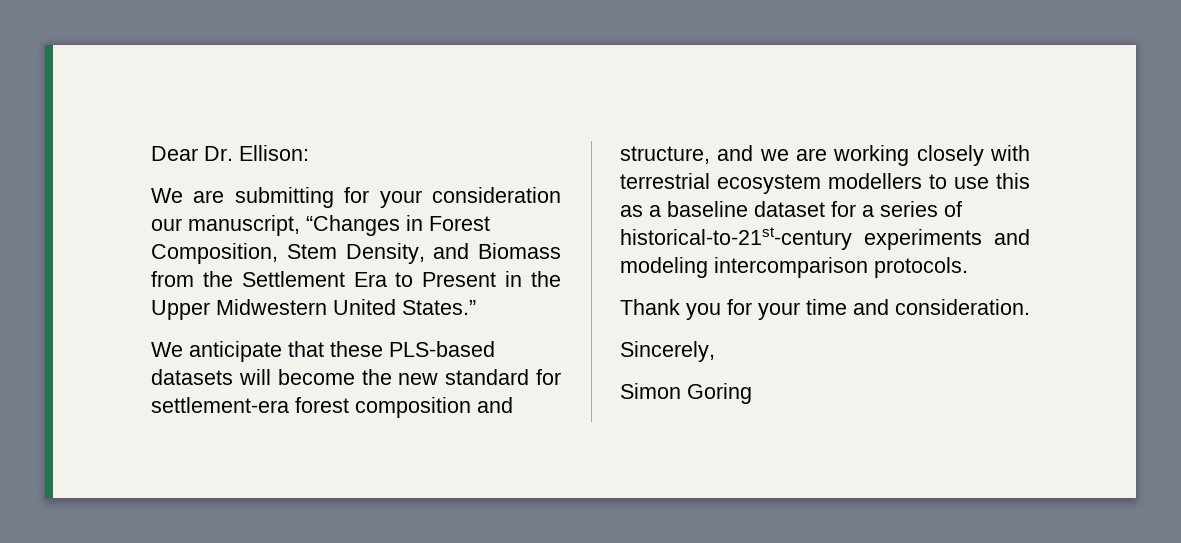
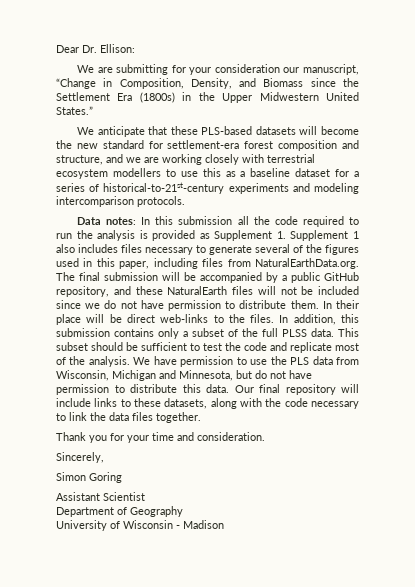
- We are submitting for your consideration our manuscript, “Changes in Forest Composition, Stem Density, and Biomass from the Settlement Era to Present in the Upper Midwestern United States.”
+ We are submitting for your consideration our manuscript, “Change in Composition, Density, and Biomass since the Settlement Era (1800s) in the Upper Midwestern United States.”
+ Data notes: In this submission all the code required to run the analysis is provided as Supplement 1. Supplement 1 also includes files necessary to generate several of the figures used in this paper, including files from NaturalEarthData.org. The final submission will be accompanied by a public GitHub repository, and these NaturalEarth files will not be included since we do not have permission to distribute them. In their place will be direct web-links to the files. In addition, this submission contains only a subset of the full PLSS data. This subset should be sufficient to test the code and replicate most of the analysis. We have permission to use the PLS data from Wisconsin, Michigan and Minnesota, but do not have permission to distribute this data. Our final repository will include links to these datasets, along with the code necessary to link the data files together.
+ Assistant Scientist
+ Department of Geography
+ University of Wisconsin - Madison

